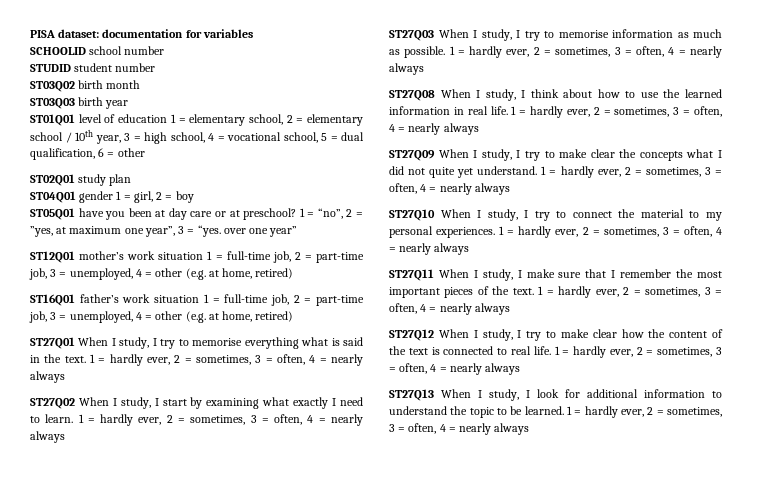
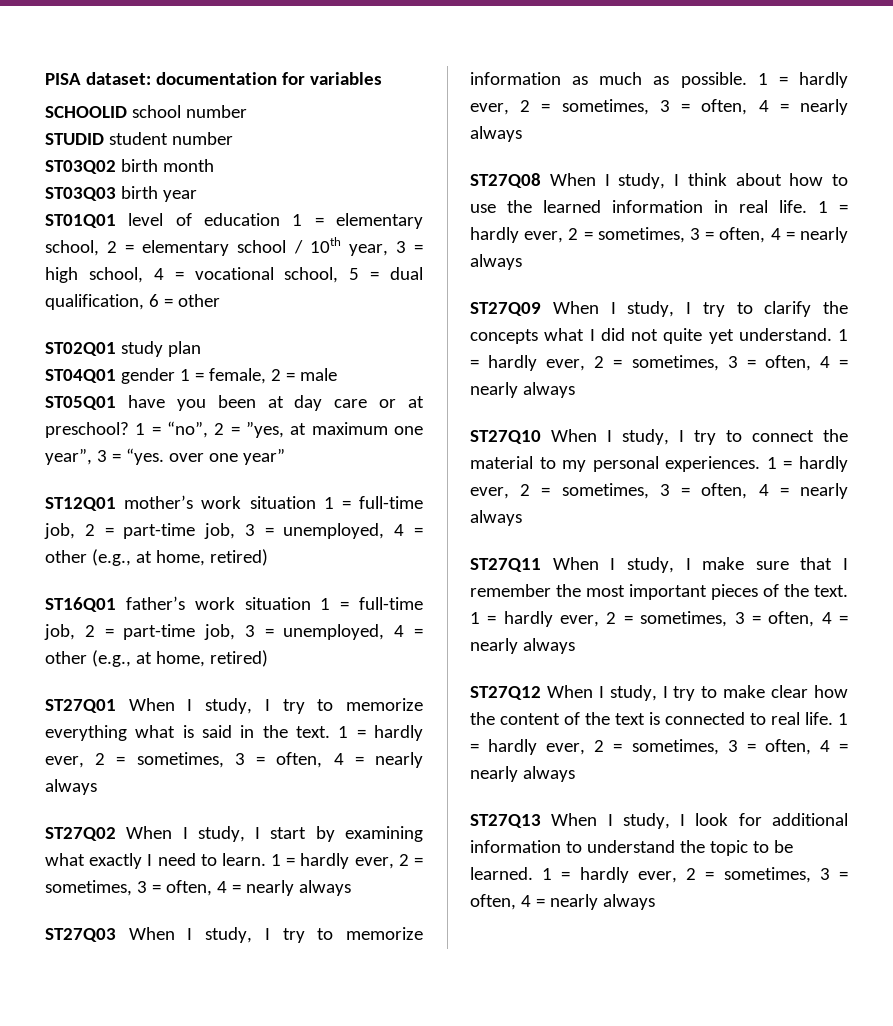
- ST04Q01 gender 1 = girl, 2 = boy
+ ST04Q01 gender 1 = female, 2 = male
- ST12Q01 mother’s work situation 1 = full-time job, 2 = part-time job, 3 = unemployed, 4 = other (e.g. at home, retired)
+ ST12Q01 mother’s work situation 1 = full-time job, 2 = part-time job, 3 = unemployed, 4 = other (e.g., at home, retired)
- ST16Q01 father’s work situation 1 = full-time job, 2 = part-time job, 3 = unemployed, 4 = other (e.g. at home, retired)
+ ST16Q01 father’s work situation 1 = full-time job, 2 = part-time job, 3 = unemployed, 4 = other (e.g., at home, retired)
- ST27Q01 When I study, I try to memorise everything what is said in the text.
+ ST27Q01 When I study, I try to memorize everything what is said in the text.
- ST27Q03 When I study, I try to memorise information as much as possible.
+ ST27Q03 When I study, I try to memorize information as much as possible.
- ST27Q09 When I study, I try to make clear the concepts what I did not quite yet understand.
+ ST27Q09 When I study, I try to clarify the concepts what I did not quite yet understand.

